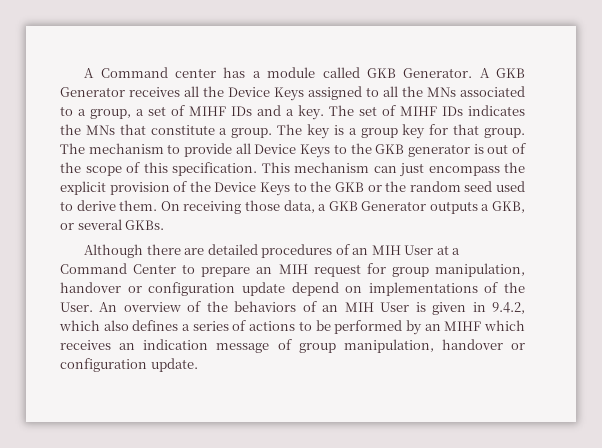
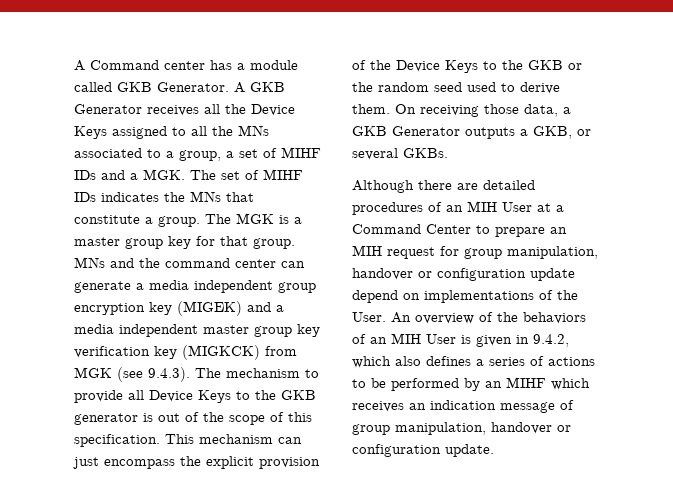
- A GKB Generator receives all the Device Keys assigned to all the MNs associated to a group, a set of MIHF IDs and a key. The set of MIHF IDs indicates the MNs that constitute a group.
+ A GKB Generator receives all the Device Keys assigned to all the MNs associated to a group, a set of MIHF IDs and a MGK. The set of MIHF IDs indicates the MNs that constitute a group.
- The key is a group key for that group.
+ The MGK is a master group key for that group.
- The mechanism to provide all Device Keys to the GKB generator is out of the scope of this specification.
+ MNs and the command center can generate a media independent group encryption key (MIGEK) and a media independent master group key verification key (MIGKCK) from MGK (see 9.4.3). The mechanism to provide all Device Keys to the GKB generator is out of the scope of this specification.

